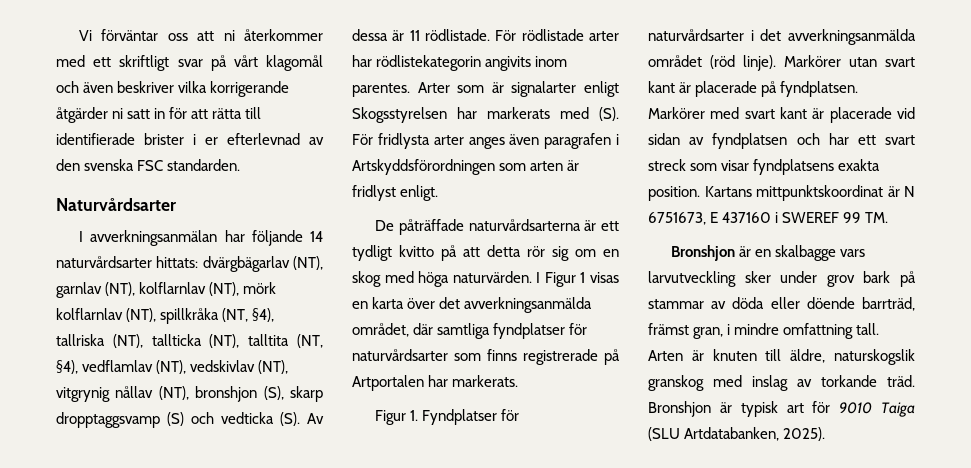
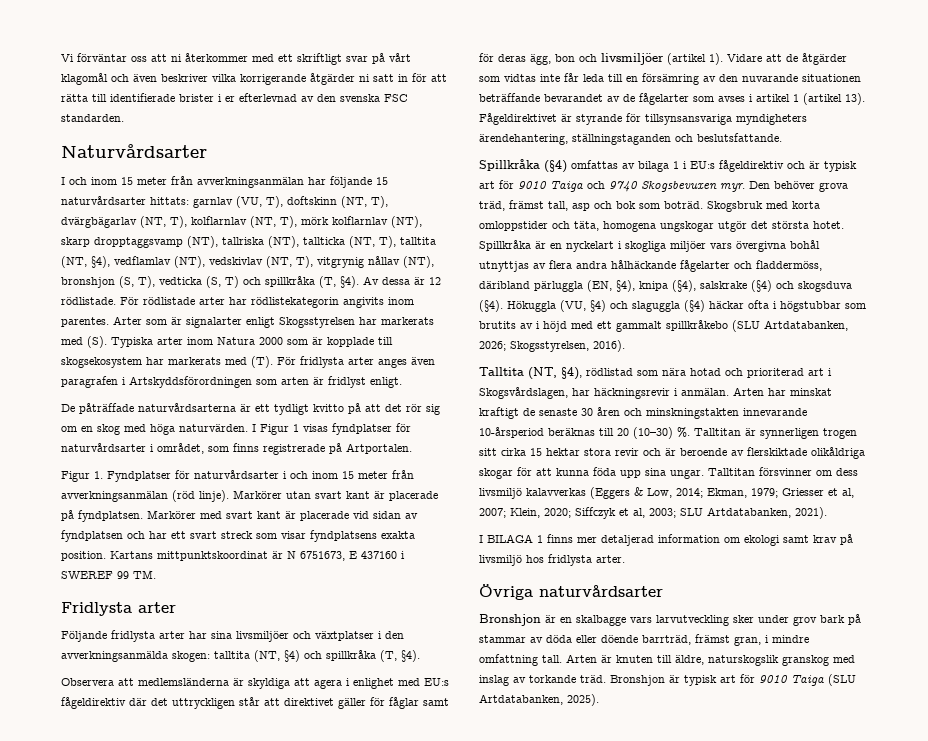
- I avverkningsanmälan har följande 14 naturvårdsarter hittats: dvärgbägarlav (NT), garnlav (NT), kolflarnlav (NT), mörk kolflarnlav (NT), spillkråka (NT, §4), tallriska (NT), tallticka (NT), talltita (NT, §4), vedflamlav (NT), vedskivlav (NT), vitgrynig nållav (NT), bronshjon (S), skarp dropptaggsvamp (S) och vedticka (S). Av dessa är 11 rödlistade.
+ I och inom 15 meter från avverkningsanmälan har följande 15 naturvårdsarter hittats: garnlav (VU, T), doftskinn (NT, T), dvärgbägarlav (NT, T), kolflarnlav (NT, T), mörk kolflarnlav (NT), skarp dropptaggsvamp (NT), tallriska (NT), tallticka (NT, T), talltita (NT, §4), vedflamlav (NT), vedskivlav (NT, T), vitgrynig nållav (NT), bronshjon (S, T), vedticka (S, T) och spillkråka (T, §4). Av dessa är 12 rödlistade.
- Arter som är signalarter enligt Skogsstyrelsen har markerats med (S). För fridlysta arter anges även paragrafen i Artskyddsförordningen som arten är fridlyst enligt.
+ Arter som är signalarter enligt Skogsstyrelsen har markerats med (S). Typiska arter inom Natura 2000 som är kopplade till skogsekosystem har markerats med (T). För fridlysta arter anges även paragrafen i Artskyddsförordningen som arten är fridlyst enligt.
- De påträffade naturvårdsarterna är ett tydligt kvitto på att detta rör sig om en skog med höga naturvärden.
+ De påträffade naturvårdsarterna är ett tydligt kvitto på att det rör sig om en skog med höga naturvärden.
- I Figur 1 visas en karta över det avverkningsanmälda området, där samtliga fyndplatser för naturvårdsarter som finns registrerade på Artportalen har markerats.
+ I Figur 1 visas fyndplatser för naturvårdsarter i området, som finns registrerade på Artportalen.
- Figur 1. Fyndplatser för naturvårdsarter i det avverkningsanmälda området (röd linje).
+ Figur 1. Fyndplatser för naturvårdsarter i och inom 15 meter från avverkningsanmälan (röd linje).
+ Fridlysta arter
+ Följande fridlysta arter har sina livsmiljöer och växtplatser i den avverkningsanmälda skogen: talltita (NT, §4) och spillkråka (T, §4).
+ Observera att medlemsländerna är skyldiga att agera i enlighet med EU:s fågeldirektiv där det uttryckligen står att direktivet gäller för fåglar samt för deras ägg, bon och livsmiljöer (artikel 1). Vidare att de åtgärder som vidtas inte får leda till en försämring av den nuvarande situationen beträffande bevarandet av de fågelarter som avses i artikel 1 (artikel 13). Fågeldirektivet är styrande för tillsynsansvariga myndigheters ärendehantering, ställningstaganden och beslutsfattande.
+ Spillkråka (§4) omfattas av bilaga 1 i EU:s fågeldirektiv och är typisk art för 9010 Taiga och 9740 Skogsbevuxen myr. Den behöver grova träd, främst tall, asp och bok som boträd. Skogsbruk med korta omloppstider och täta, homogena ungskogar utgör det största hotet. Spillkråka är en nyckelart i skogliga miljöer vars övergivna bohål utnyttjas av flera andra hålhäckande fågelarter och fladdermöss, däribland pärluggla (EN, §4), knipa (§4), salskrake (§4) och skogsduva (§4). Hökuggla (VU, §4) och slaguggla (§4) häckar ofta i högstubbar som brutits av i höjd med ett gammalt spillkråkebo (SLU Artdatabanken, 2026; Skogsstyrelsen, 2016).
+ Talltita (NT, §4), rödlistad som nära hotad och prioriterad art i Skogsvårdslagen, har häckningsrevir i anmälan. Arten har minskat kraftigt de senaste 30 åren och minskningstakten innevarande 10-årsperiod beräknas till 20 (10–30) %. Talltitan är synnerligen trogen sitt cirka 15 hektar stora revir och är beroende av flerskiktade olikåldriga skogar för att kunna föda upp sina ungar. Talltitan försvinner om dess livsmiljö kalavverkas (Eggers & Low, 2014; Ekman, 1979; Griesser et al, 2007; Klein, 2020; Siffczyk et al, 2003; SLU Artdatabanken, 2021).
+ I BILAGA 1 finns mer detaljerad information om ekologi samt krav på livsmiljö hos fridlysta arter.
+ Övriga naturvårdsarter

